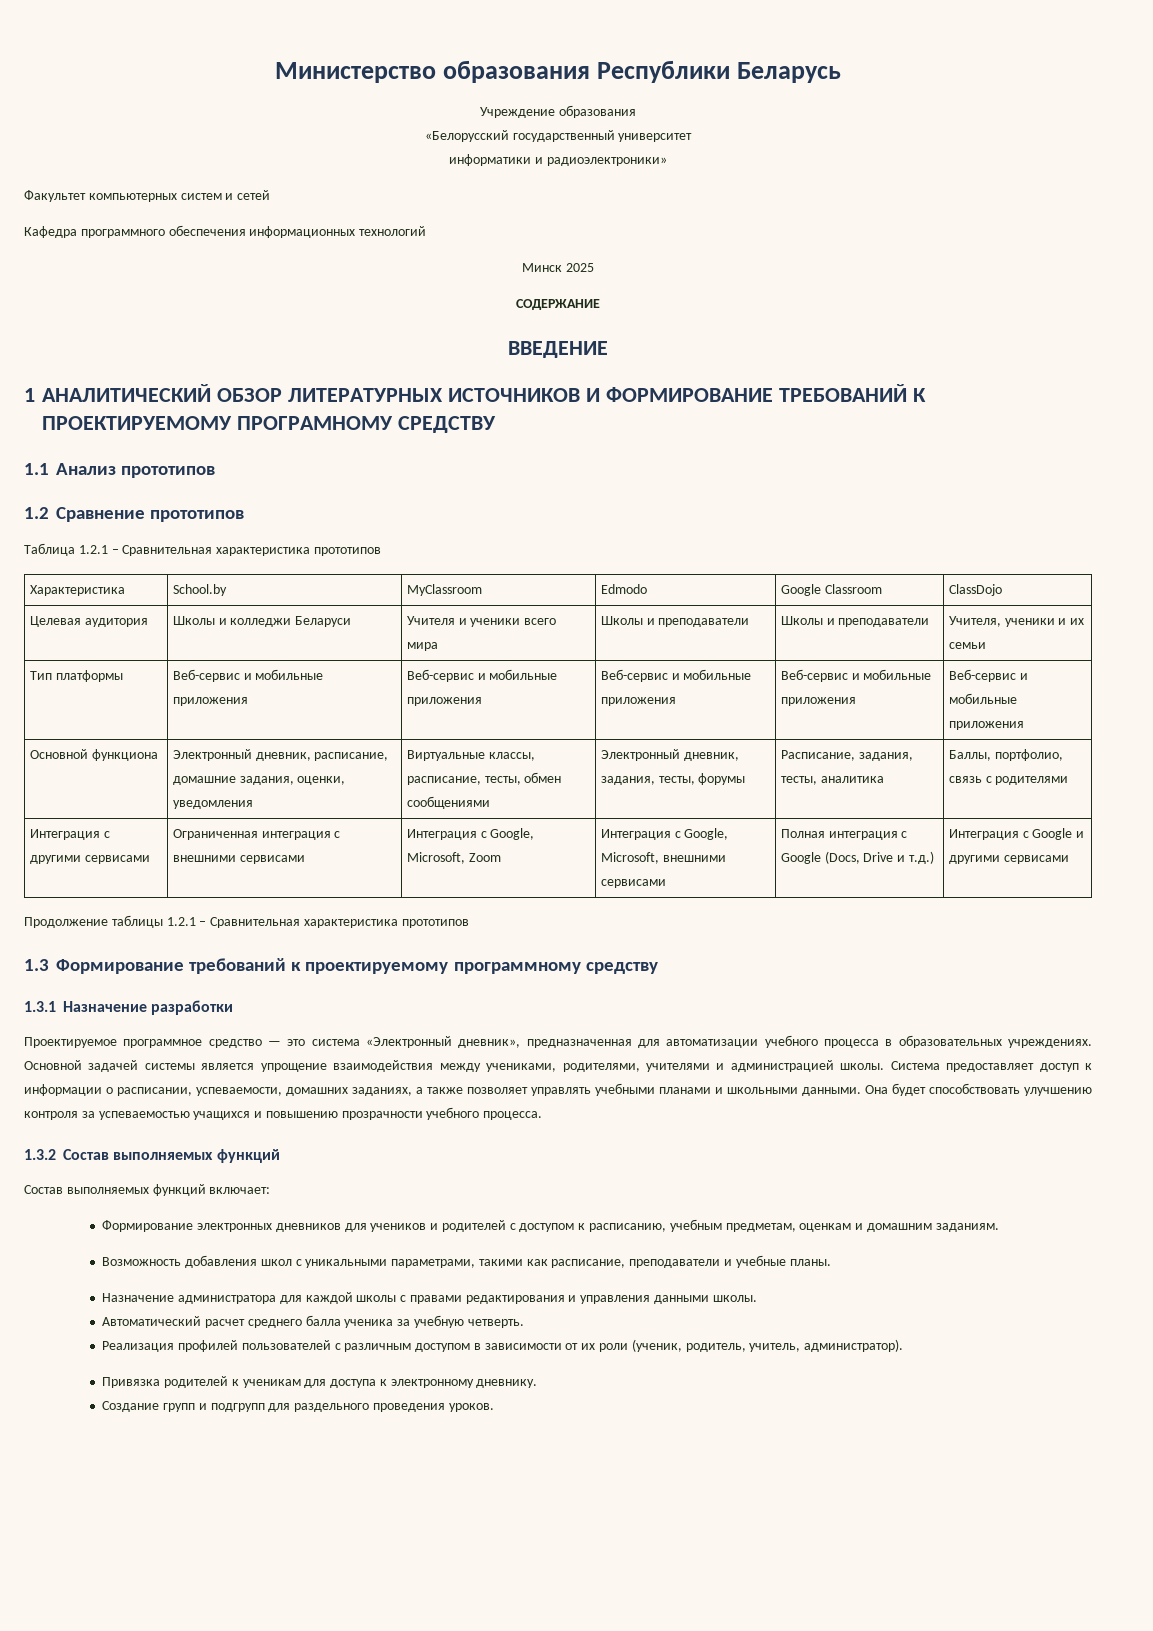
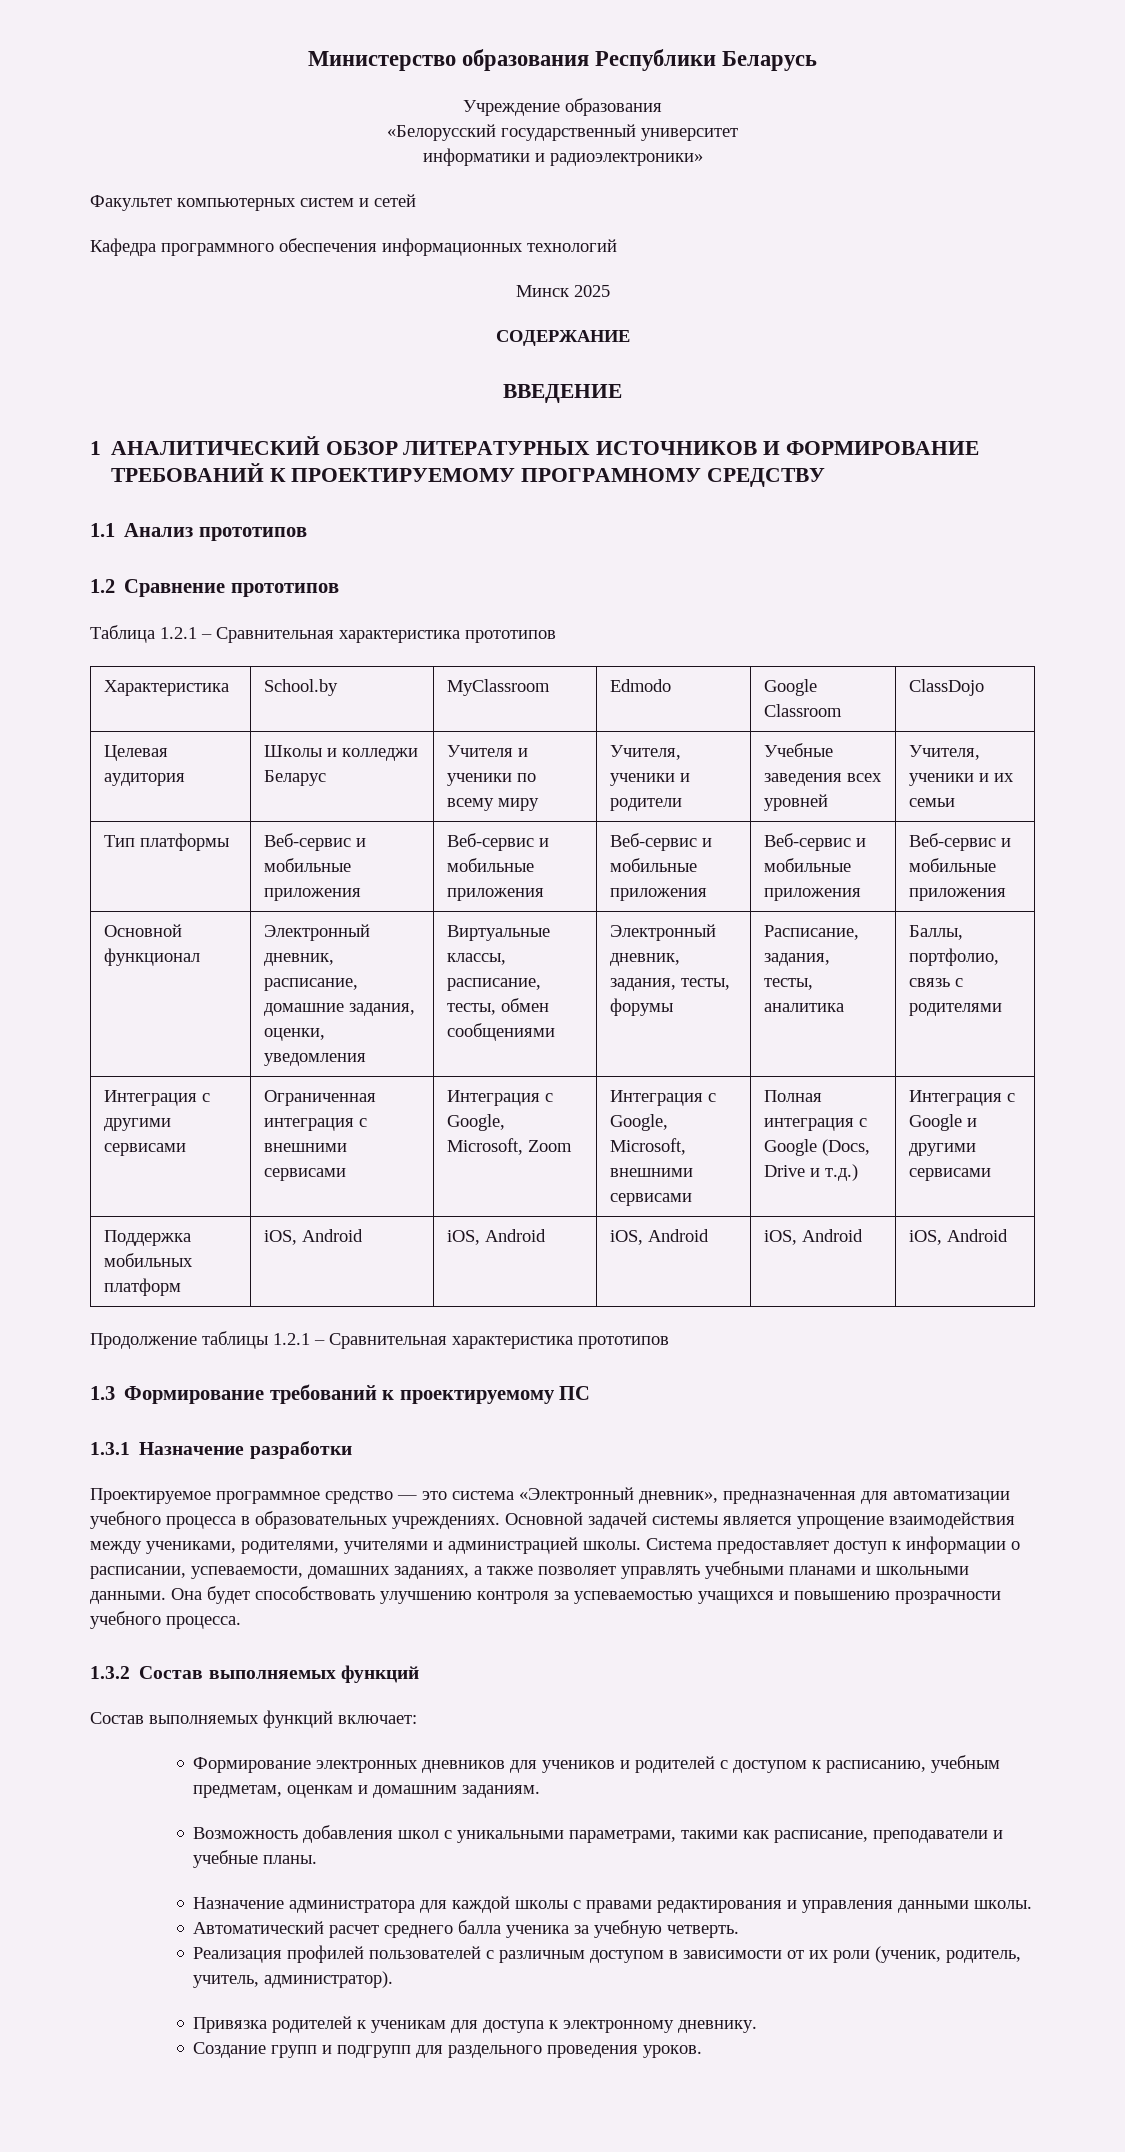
- Целевая аудитория | Школы и колледжи Беларуси | Учителя и ученики всего мира | Школы и преподаватели | Школы и преподаватели | Учителя, ученики и их семьи
+ Целевая аудитория | Школы и колледжи Беларус | Учителя и ученики по всему миру | Учителя, ученики и родители | Учебные заведения всех уровней | Учителя, ученики и их семьи
- Основной функциона | Электронный дневник, расписание, домашние задания, оценки, уведомления | Виртуальные классы, расписание, тесты, обмен сообщениями | Электронный дневник, задания, тесты, форумы | Расписание, задания, тесты, аналитика | Баллы, портфолио, связь с родителями
+ Основной функционал | Электронный дневник, расписание, домашние задания, оценки, уведомления | Виртуальные классы, расписание, тесты, обмен сообщениями | Электронный дневник, задания, тесты, форумы | Расписание, задания, тесты, аналитика | Баллы, портфолио, связь с родителями
+ Поддержка мобильных платформ | iOS, Android | iOS, Android | iOS, Android | iOS, Android | iOS, Android
- 1.3 Формирование требований к проектируемому программному средству
+ 1.3 Формирование требований к проектируемому ПС

